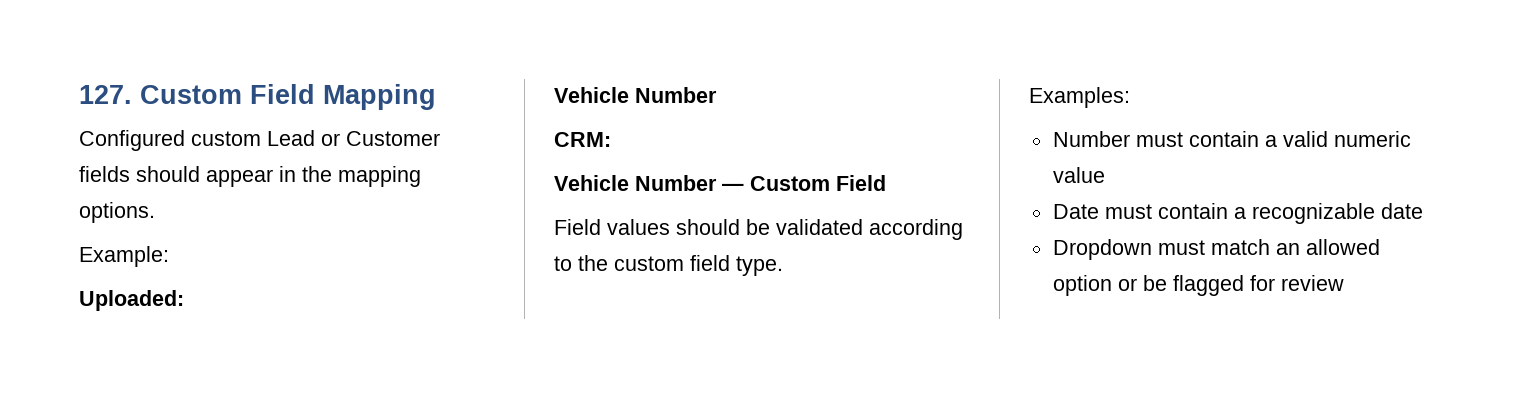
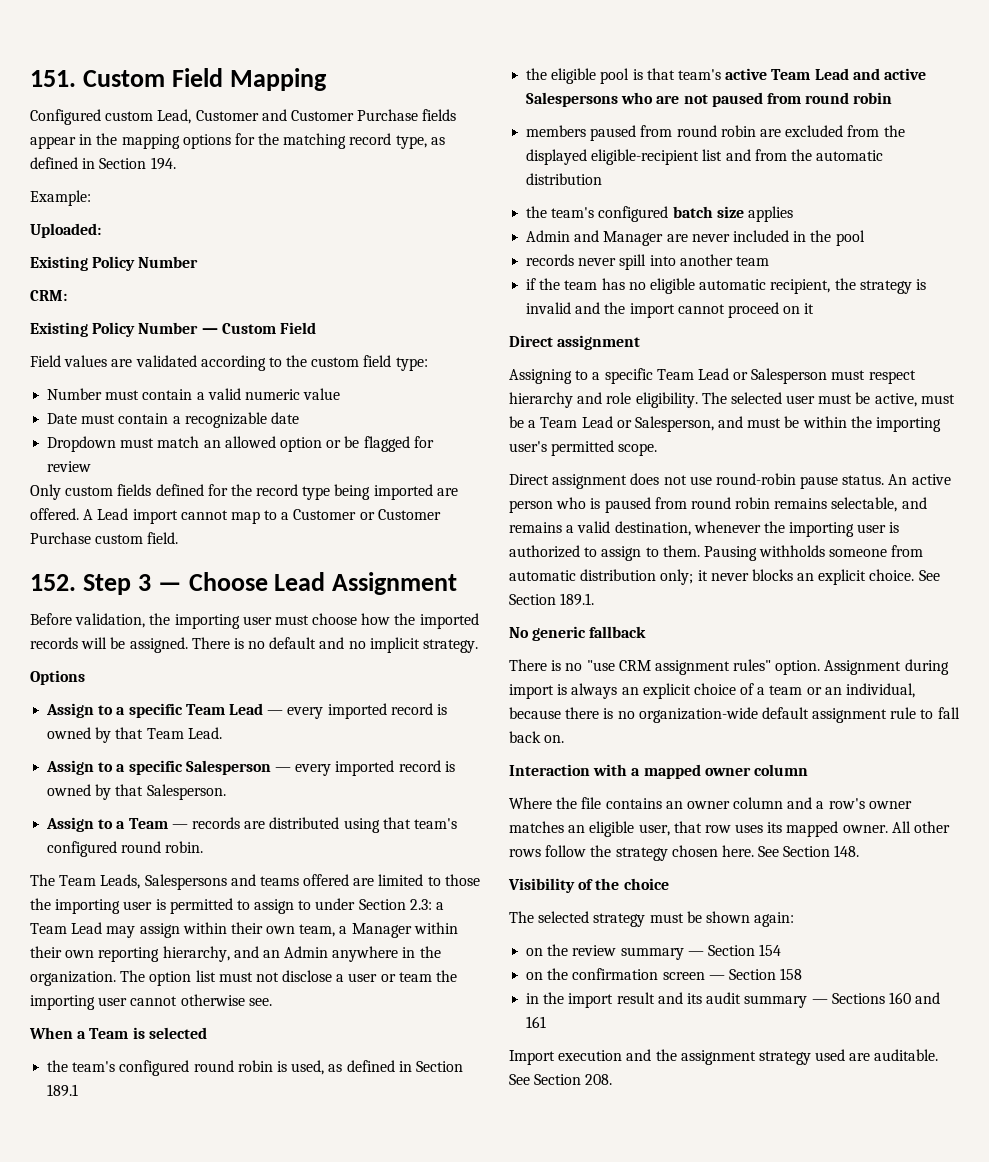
- 127. Custom Field Mapping
+ 151. Custom Field Mapping
- Configured custom Lead or Customer fields should appear in the mapping options.
+ Configured custom Lead, Customer and Customer Purchase fields appear in the mapping options for the matching record type, as defined in Section 194.
  Uploaded:
- Vehicle Number
+ Existing Policy Number
- Vehicle Number — Custom Field
+ Existing Policy Number — Custom Field
- Field values should be validated according to the custom field type.
- Examples:
+ Field values are validated according to the custom field type:
+ Only custom fields defined for the record type being imported are offered. A Lead import cannot map to a Customer or Customer Purchase custom field.
+ 152. Step 3 — Choose Lead Assignment
+ Before validation, the importing user must choose how the imported records will be assigned. There is no default and no implicit strategy.
+ Options
+ Assign to a specific Team Lead — every imported record is owned by that Team Lead.
+ Assign to a specific Salesperson — every imported record is owned by that Salesperson.
+ Assign to a Team — records are distributed using that team's configured round robin.
+ The Team Leads, Salespersons and teams offered are limited to those the importing user is permitted to assign to under Section 2.3: a Team Lead may assign within their own team, a Manager within their own reporting hierarchy, and an Admin anywhere in the organization. The option list must not disclose a user or team the importing user cannot otherwise see.
+ When a Team is selected
+ the team's configured round robin is used, as defined in Section 189.1
+ the eligible pool is that team's active Team Lead and active Salespersons who are not paused from round robin
+ members paused from round robin are excluded from the displayed eligible-recipient list and from the automatic distribution
+ the team's configured batch size applies
+ Admin and Manager are never included in the pool
+ records never spill into another team
+ if the team has no eligible automatic recipient, the strategy is invalid and the import cannot proceed on it
+ Direct assignment
+ Assigning to a specific Team Lead or Salesperson must respect hierarchy and role eligibility. The selected user must be active, must be a Team Lead or Salesperson, and must be within the importing user's permitted scope.
+ Direct assignment does not use round-robin pause status. An active person who is paused from round robin remains selectable, and remains a valid destination, whenever the importing user is authorized to assign to them. Pausing withholds someone from automatic distribution only; it never blocks an explicit choice. See Section 189.1.
+ No generic fallback
+ There is no "use CRM assignment rules" option. Assignment during import is always an explicit choice of a team or an individual, because there is no organization-wide default assignment rule to fall back on.
+ Interaction with a mapped owner column
+ Where the file contains an owner column and a row's owner matches an eligible user, that row uses its mapped owner. All other rows follow the strategy chosen here. See Section 148.
+ Visibility of the choice
+ The selected strategy must be shown again:
+ on the review summary — Section 154
+ on the confirmation screen — Section 158
+ in the import result and its audit summary — Sections 160 and 161
+ Import execution and the assignment strategy used are auditable. See Section 208.

